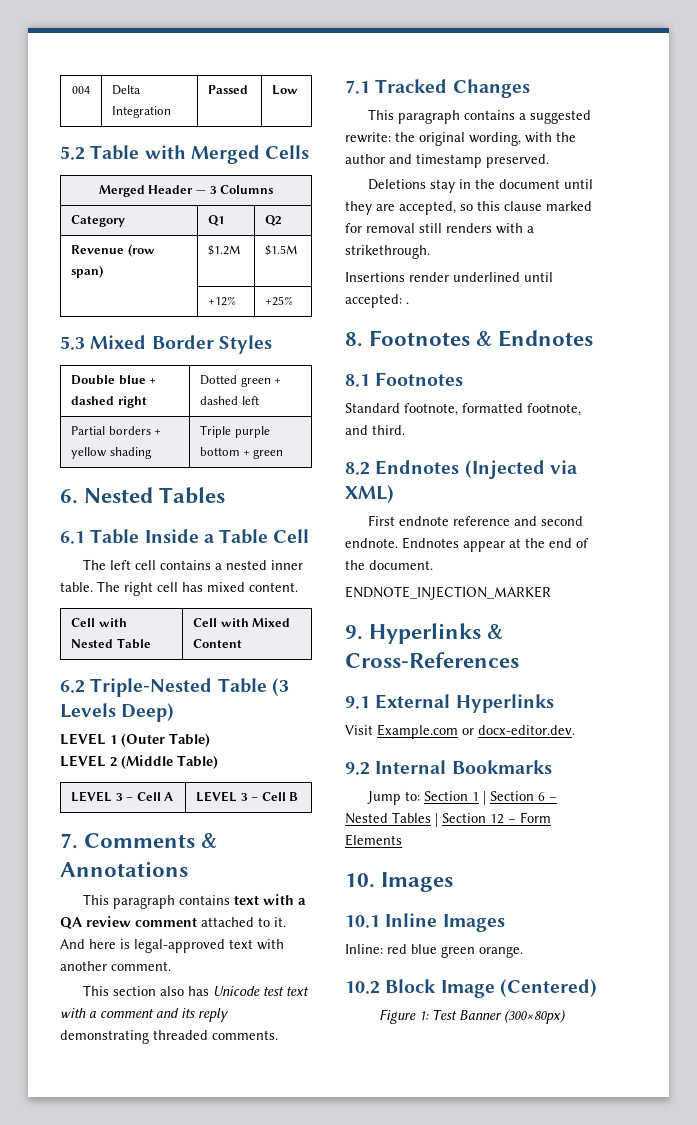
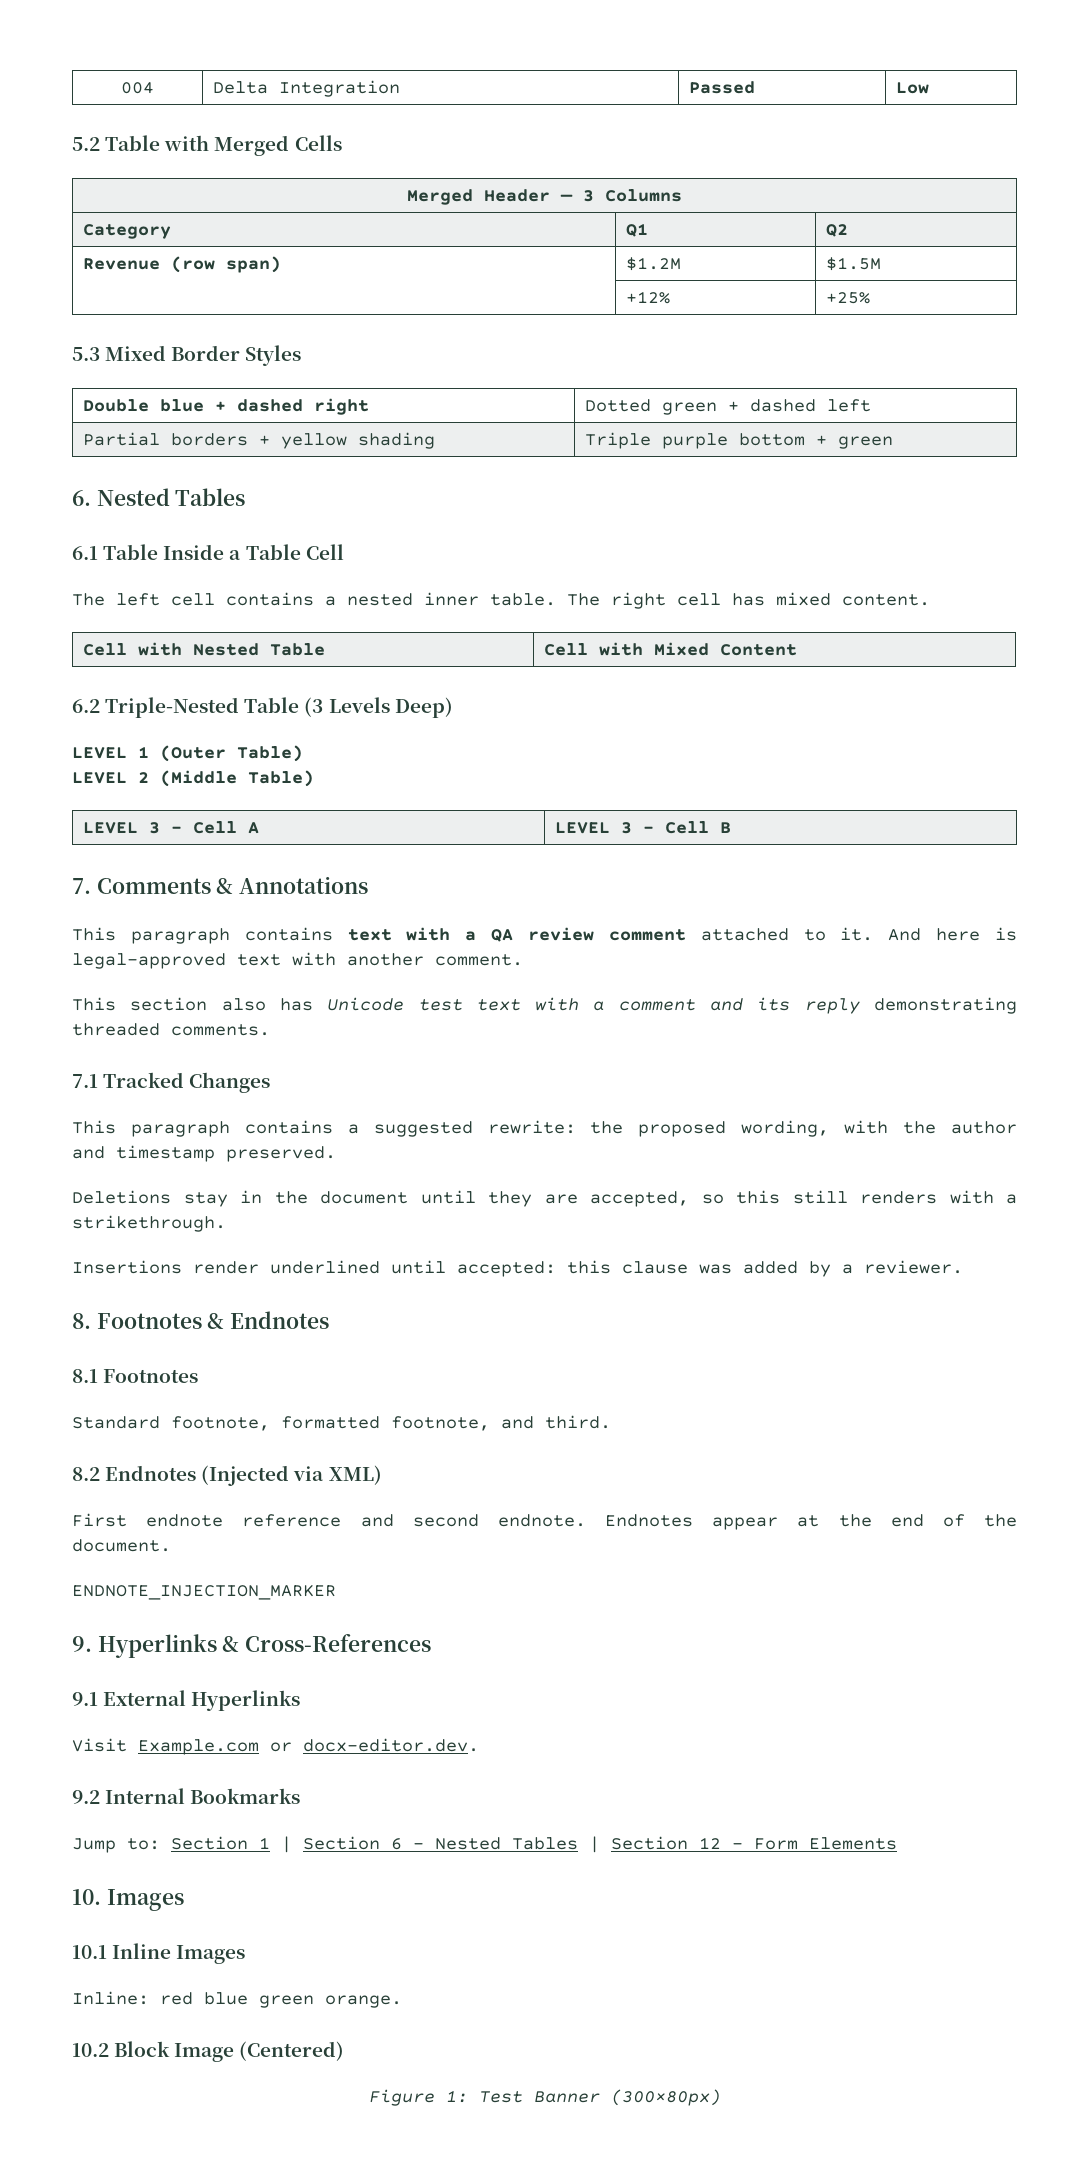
- This paragraph contains a suggested rewrite: the original wording, with the author and timestamp preserved.
+ This paragraph contains a suggested rewrite: the proposed wording, with the author and timestamp preserved.
- Deletions stay in the document until they are accepted, so this clause marked for removal still renders with a strikethrough.
+ Deletions stay in the document until they are accepted, so this still renders with a strikethrough.
- Insertions render underlined until accepted: .
+ Insertions render underlined until accepted: this clause was added by a reviewer.

